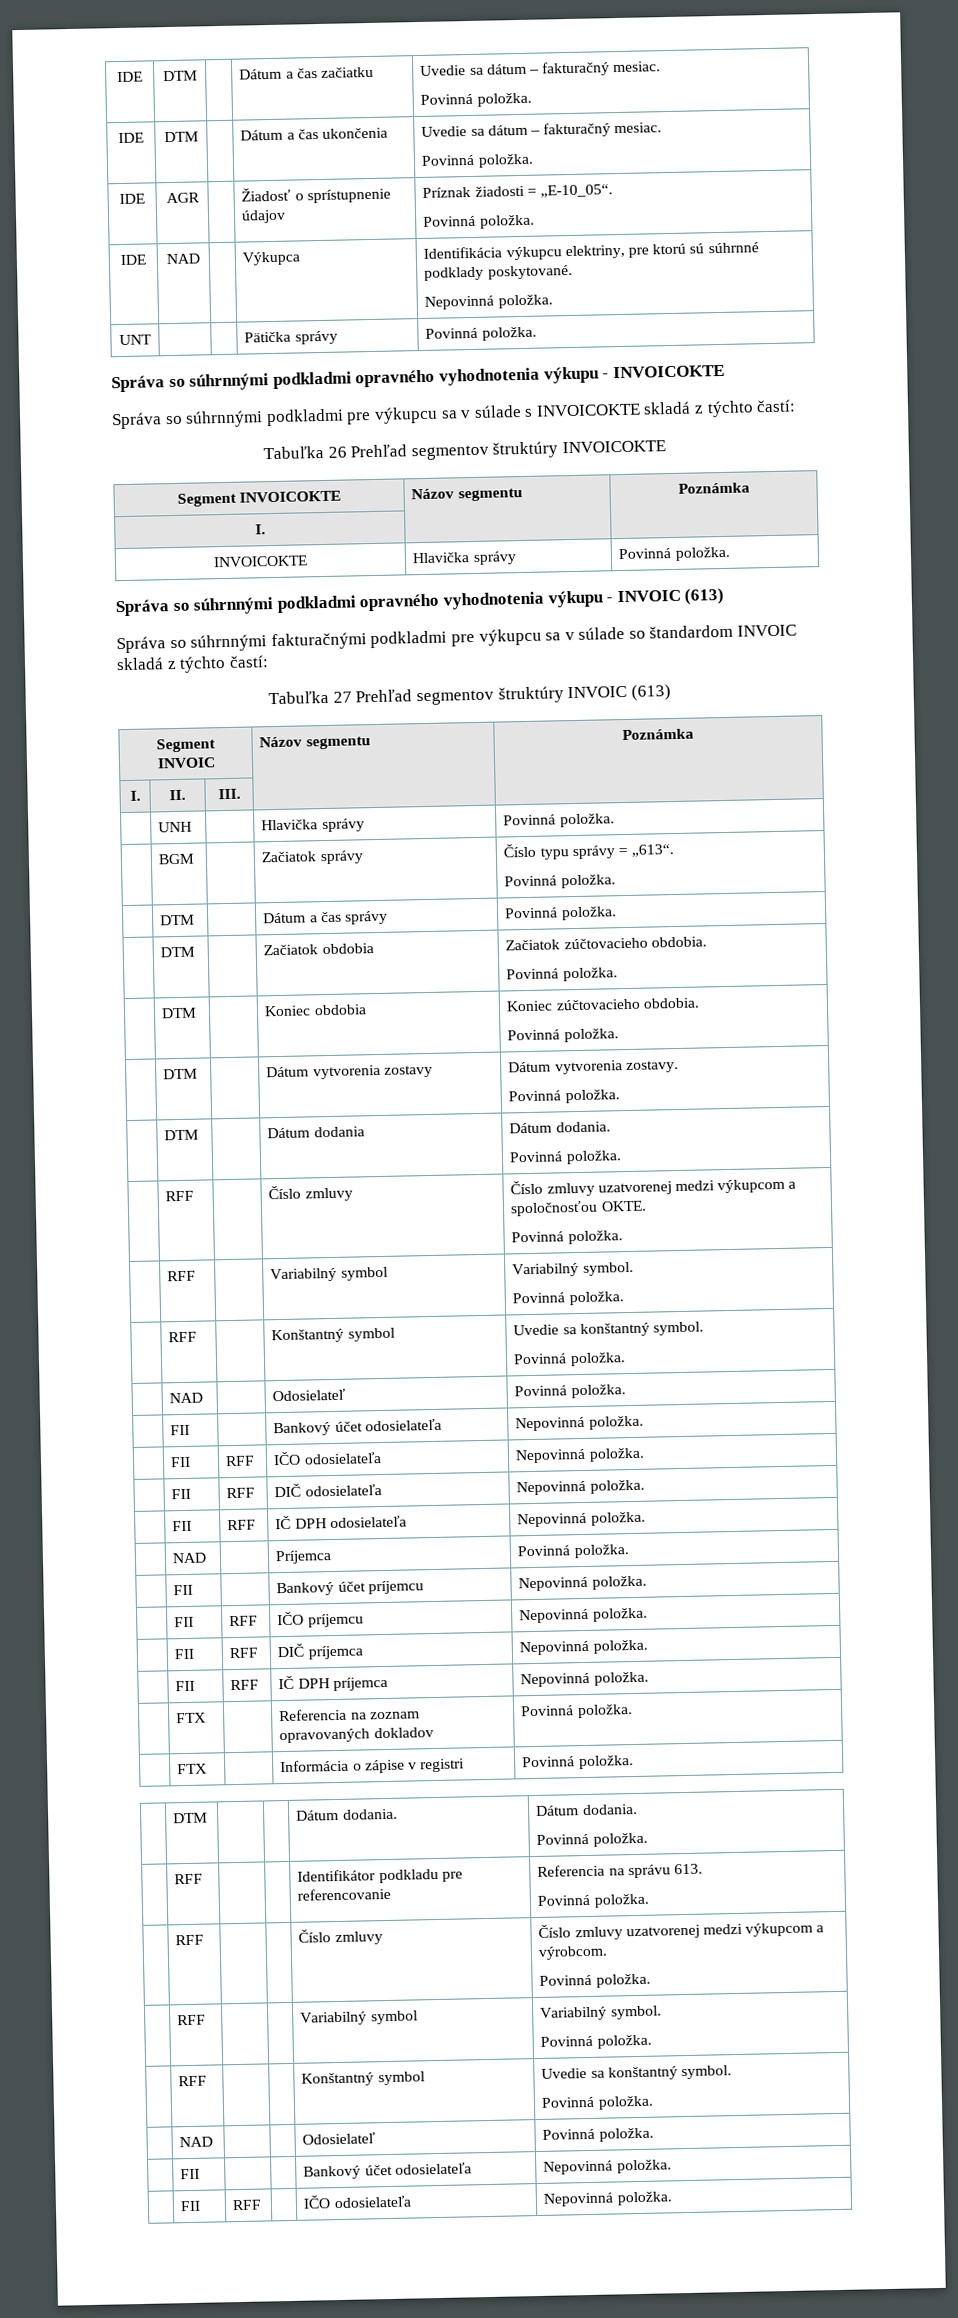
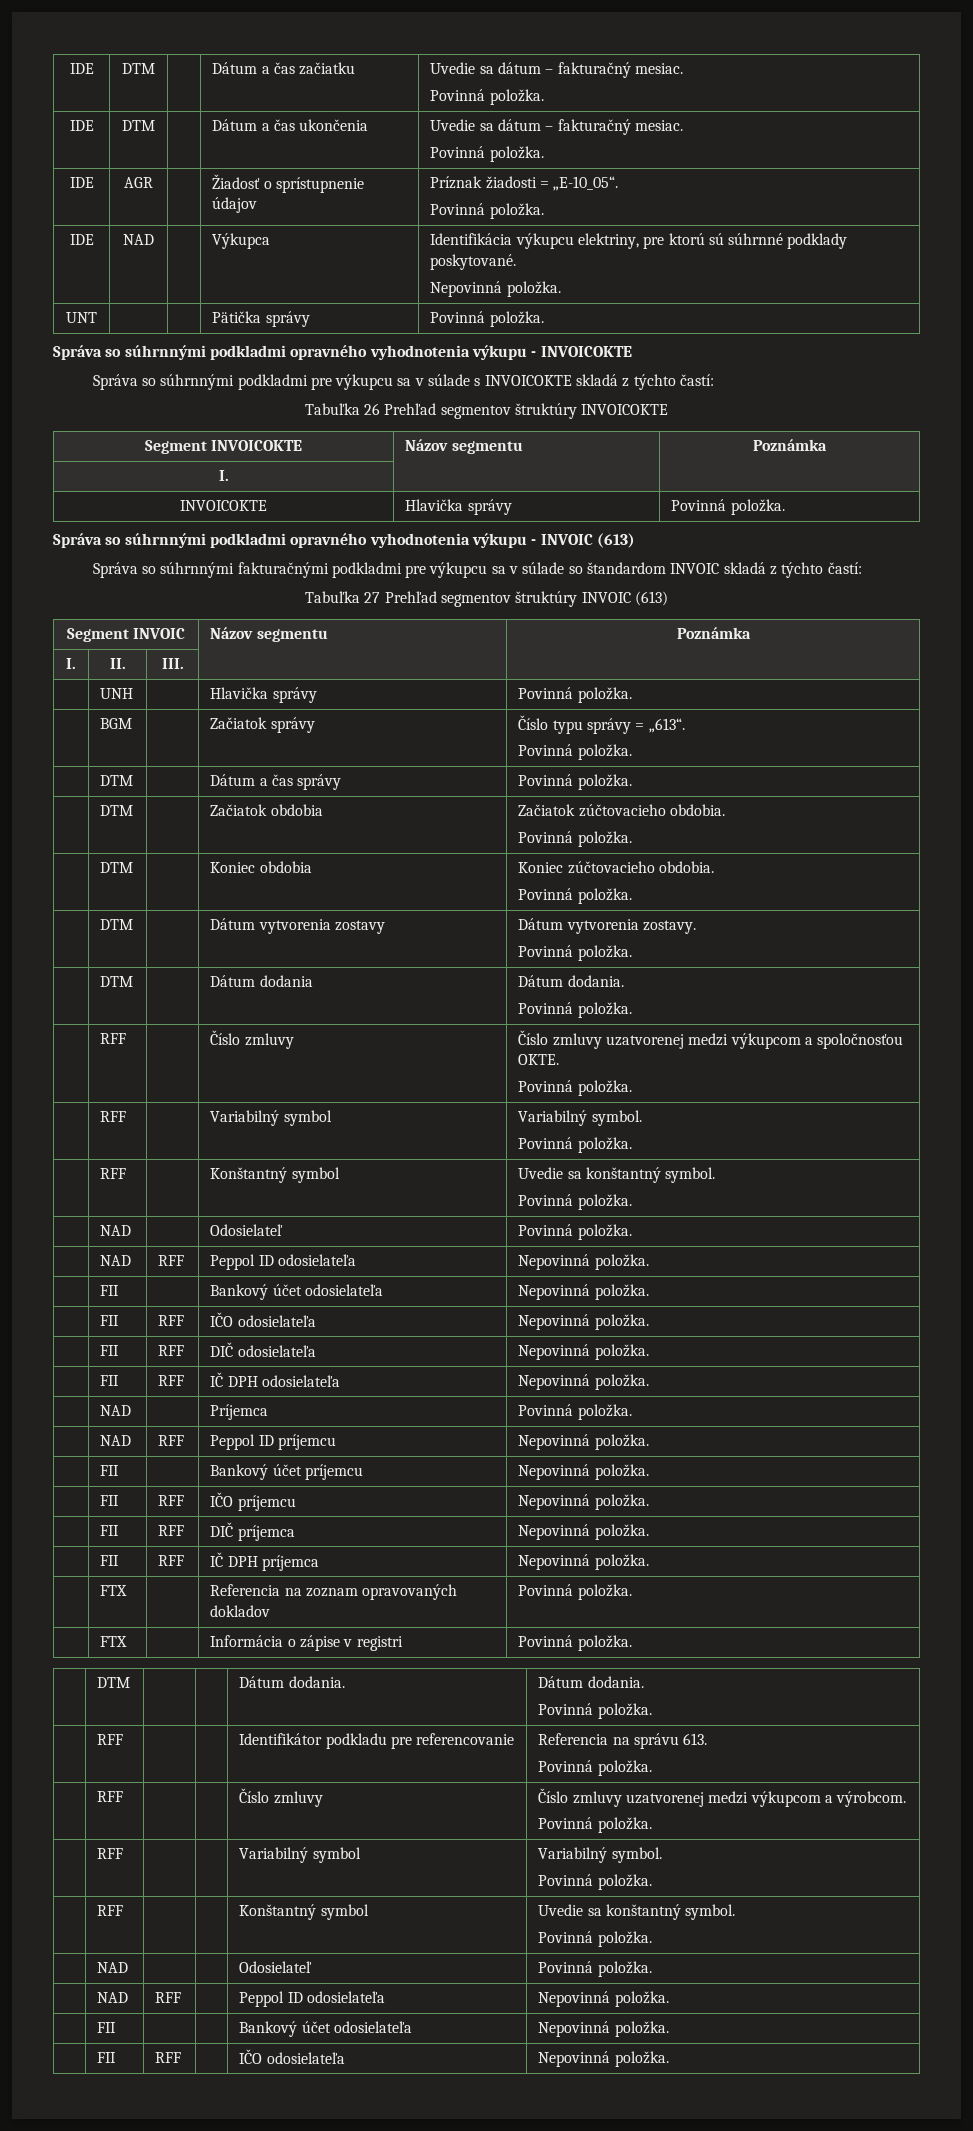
+ | NAD | RFF | Peppol ID odosielateľa | Nepovinná položka.
+ | NAD | RFF | Peppol ID príjemcu | Nepovinná položka.
+ | NAD | RFF | | Peppol ID odosielateľa | Nepovinná položka.

